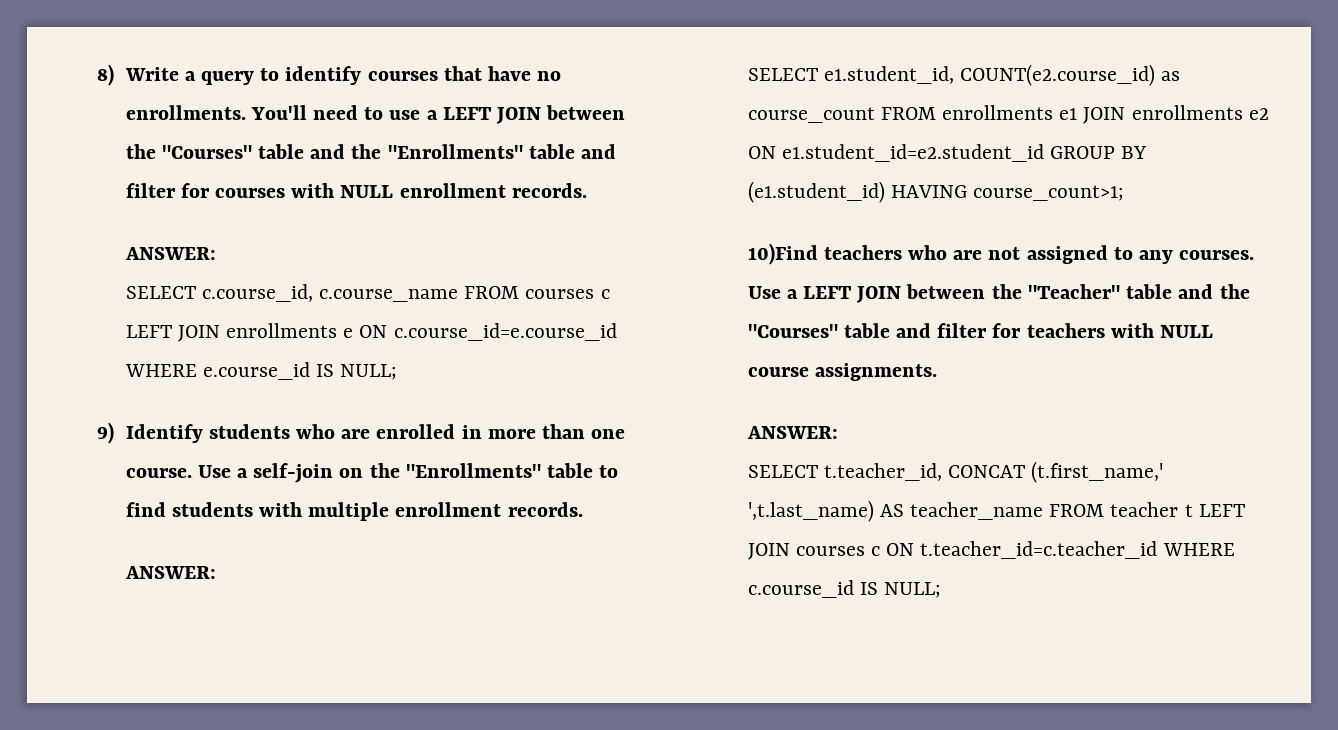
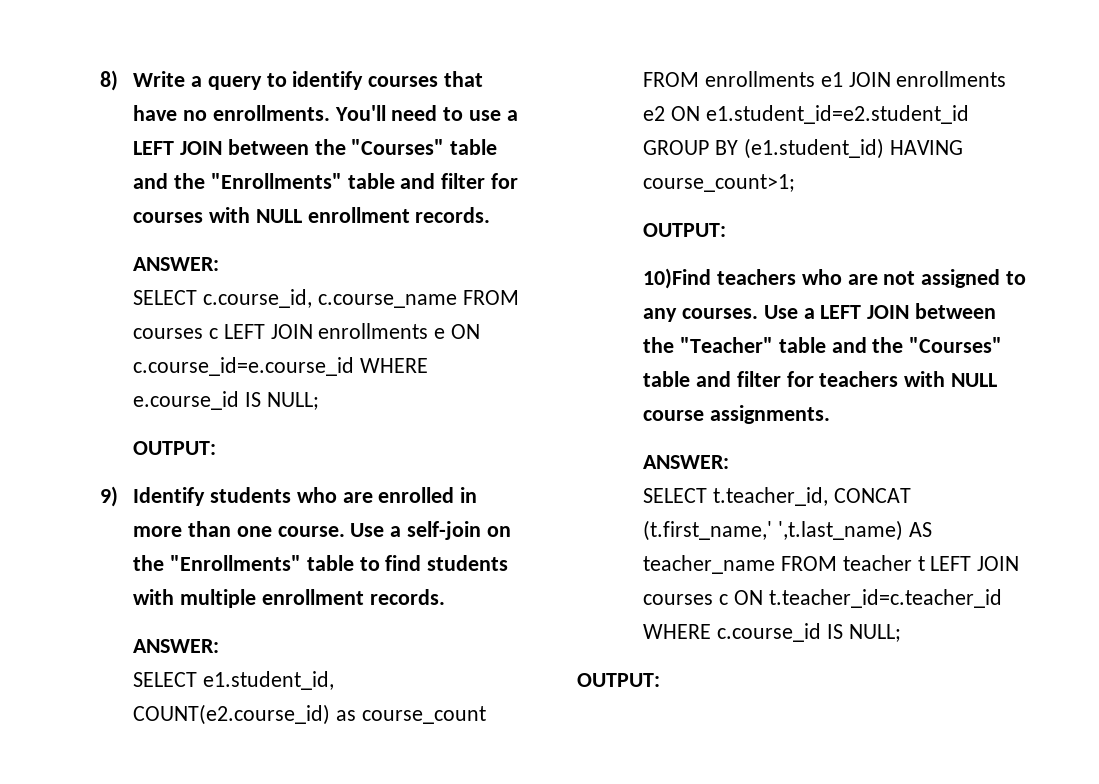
  SELECT c.course_id, c.course_name FROM courses c LEFT JOIN enrollments e ON c.course_id=e.course_id WHERE e.course_id IS NULL;
+ OUTPUT:
  SELECT e1.student_id, COUNT(e2.course_id) as course_count FROM enrollments e1 JOIN enrollments e2 ON e1.student_id=e2.student_id GROUP BY (e1.student_id) HAVING course_count>1;
+ OUTPUT:
  SELECT t.teacher_id, CONCAT (t.first_name,' ',t.last_name) AS teacher_name FROM teacher t LEFT JOIN courses c ON t.teacher_id=c.teacher_id WHERE c.course_id IS NULL;
+ OUTPUT:

